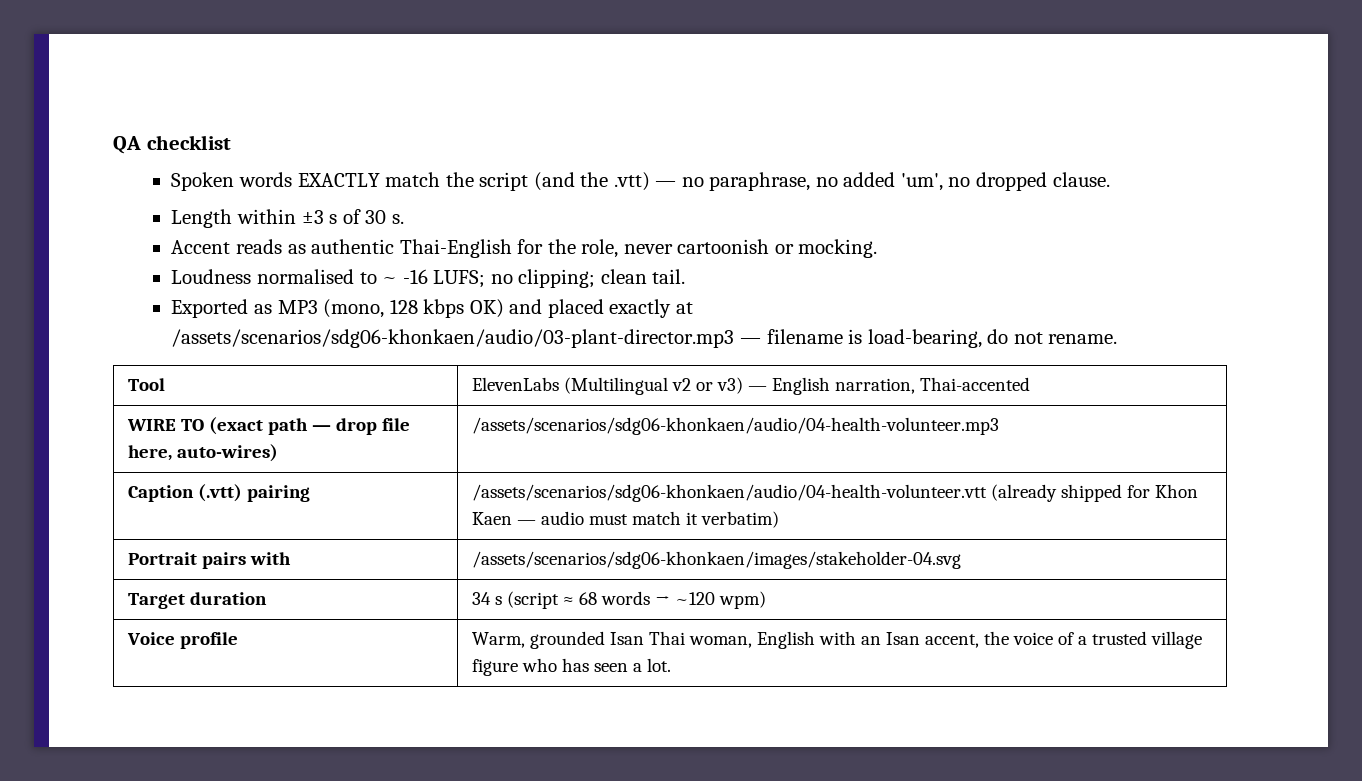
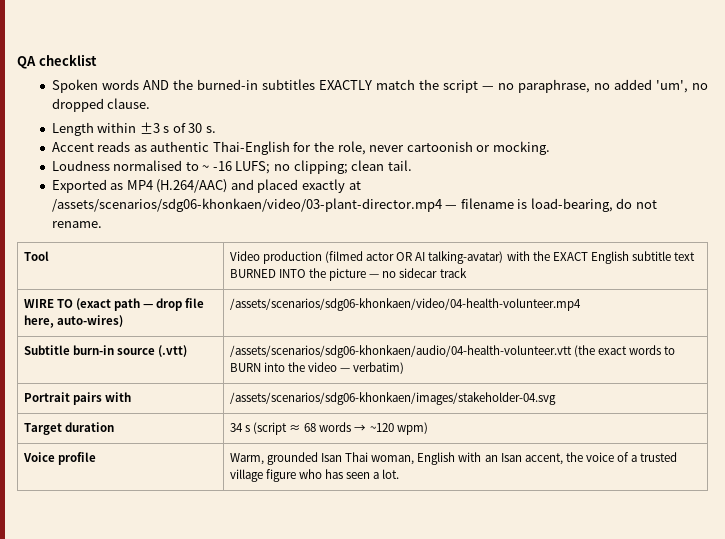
- Spoken words EXACTLY match the script (and the .vtt) — no paraphrase, no added 'um', no dropped clause.
+ Spoken words AND the burned-in subtitles EXACTLY match the script — no paraphrase, no added 'um', no dropped clause.
- Exported as MP3 (mono, 128 kbps OK) and placed exactly at /assets/scenarios/sdg06-khonkaen/audio/03-plant-director.mp3 — filename is load-bearing, do not rename.
+ Exported as MP4 (H.264/AAC) and placed exactly at /assets/scenarios/sdg06-khonkaen/video/03-plant-director.mp4 — filename is load-bearing, do not rename.
- Tool | ElevenLabs (Multilingual v2 or v3) — English narration, Thai-accented
+ Tool | Video production (filmed actor OR AI talking-avatar) with the EXACT English subtitle text BURNED INTO the picture — no sidecar track
- WIRE TO (exact path — drop file here, auto-wires) | /assets/scenarios/sdg06-khonkaen/audio/04-health-volunteer.mp3
- Caption (.vtt) pairing | /assets/scenarios/sdg06-khonkaen/audio/04-health-volunteer.vtt (already shipped for Khon Kaen — audio must match it verbatim)
+ WIRE TO (exact path — drop file here, auto-wires) | /assets/scenarios/sdg06-khonkaen/video/04-health-volunteer.mp4
+ Subtitle burn-in source (.vtt) | /assets/scenarios/sdg06-khonkaen/audio/04-health-volunteer.vtt (the exact words to BURN into the video — verbatim)

